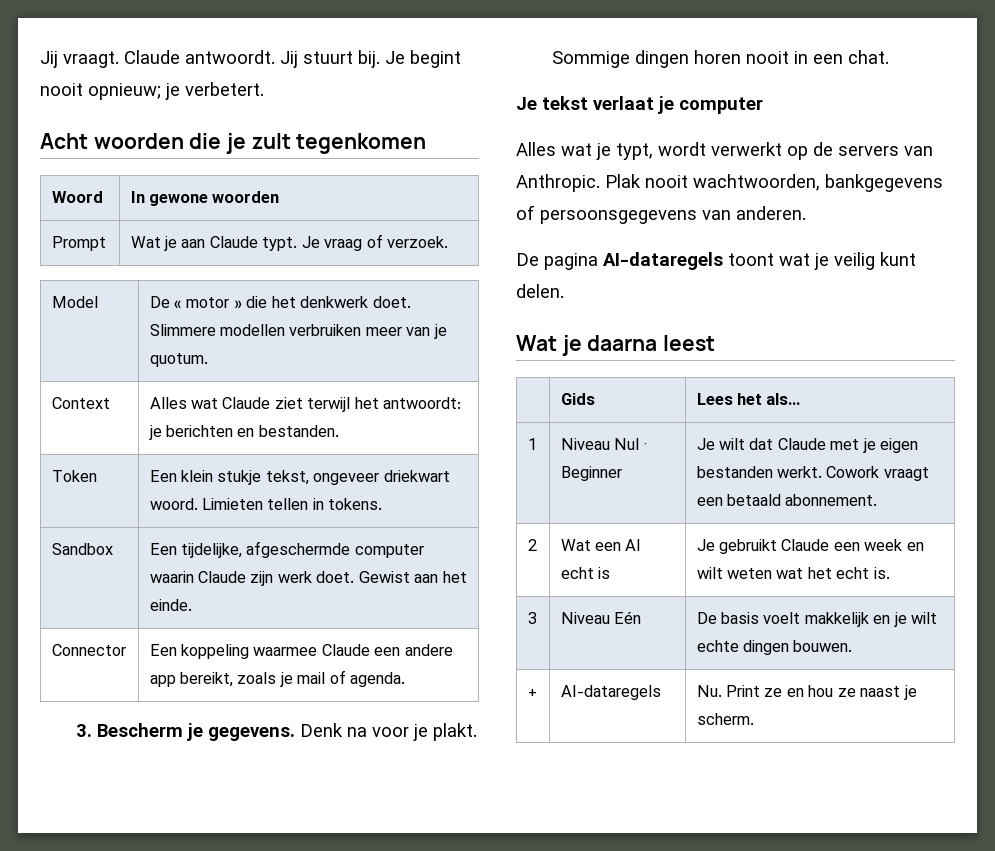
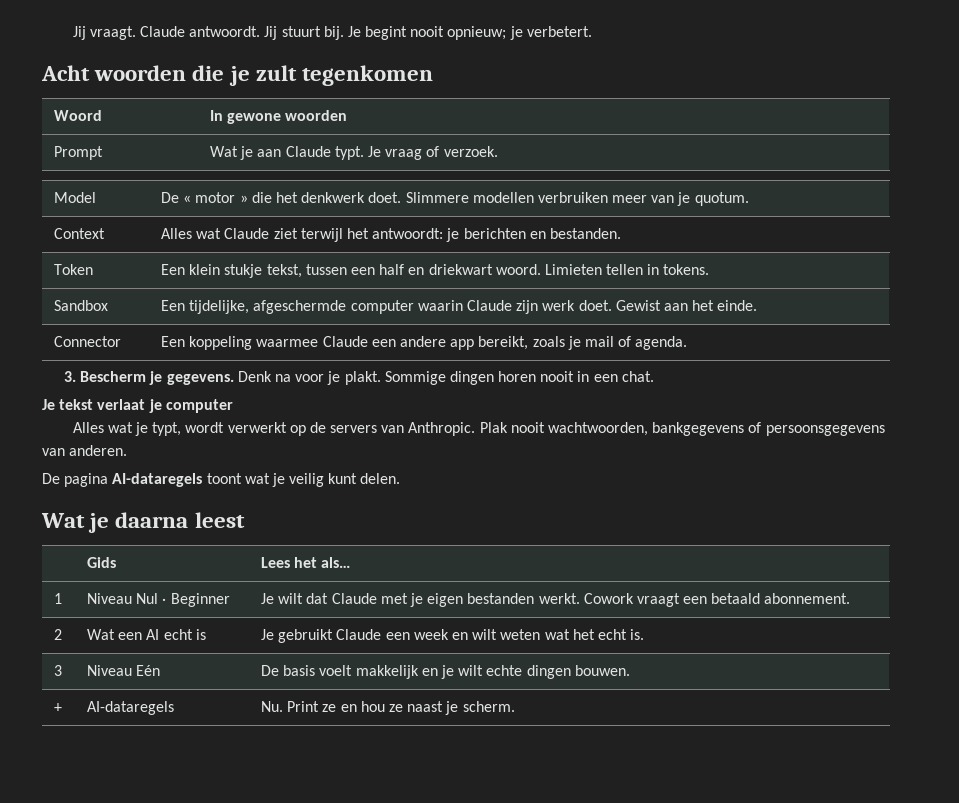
- Token | Een klein stukje tekst, ongeveer driekwart woord. Limieten tellen in tokens.
+ Token | Een klein stukje tekst, tussen een half en driekwart woord. Limieten tellen in tokens.

